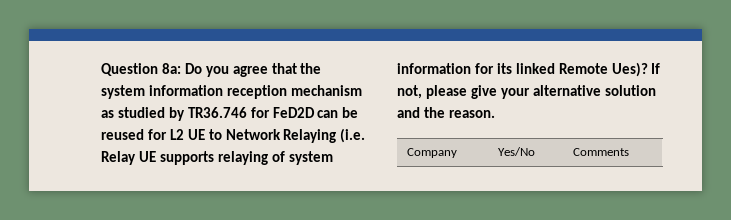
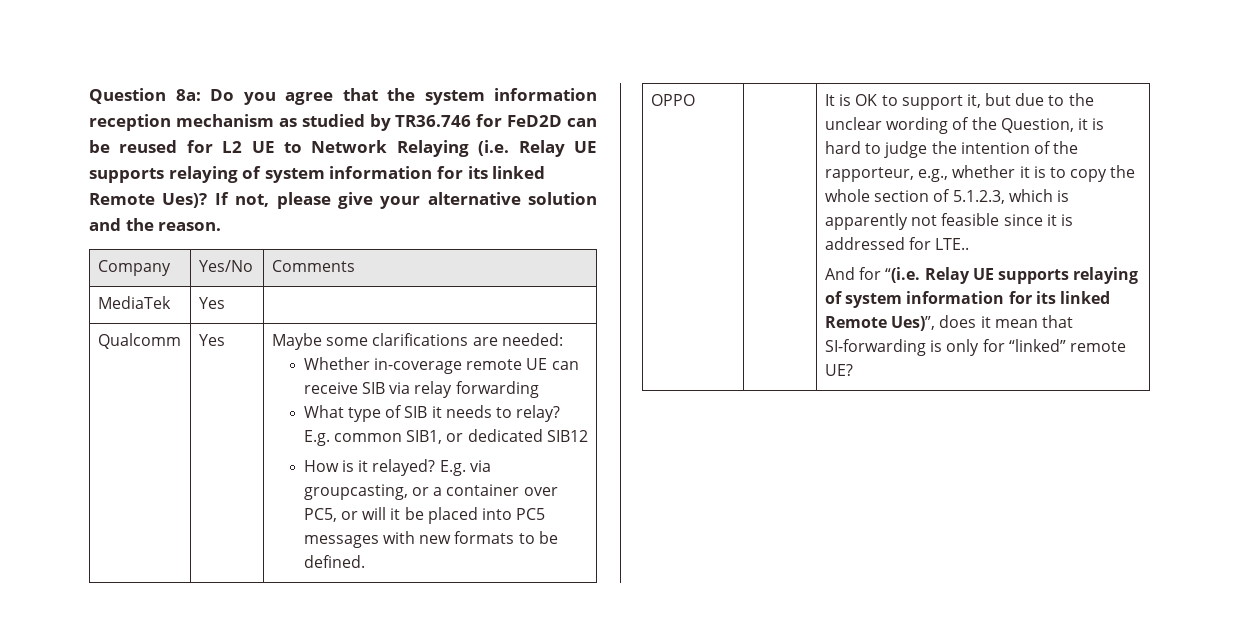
+ MediaTek | Yes |
+ Qualcomm | Yes | Maybe some clarifications are needed:
+ Whether in-coverage remote UE can receive SIB via relay forwarding
+ What type of SIB it needs to relay? E.g. common SIB1, or dedicated SIB12
+ How is it relayed? E.g. via groupcasting, or a container over PC5, or will it be placed into PC5 messages with new formats to be defined.
+ OPPO | | It is OK to support it, but due to the unclear wording of the Question, it is hard to judge the intention of the rapporteur, e.g., whether it is to copy the whole section of 5.1.2.3, which is apparently not feasible since it is addressed for LTE..
+ And for “(i.e. Relay UE supports relaying of system information for its linked Remote Ues)”, does it mean that SI-forwarding is only for “linked” remote UE?

